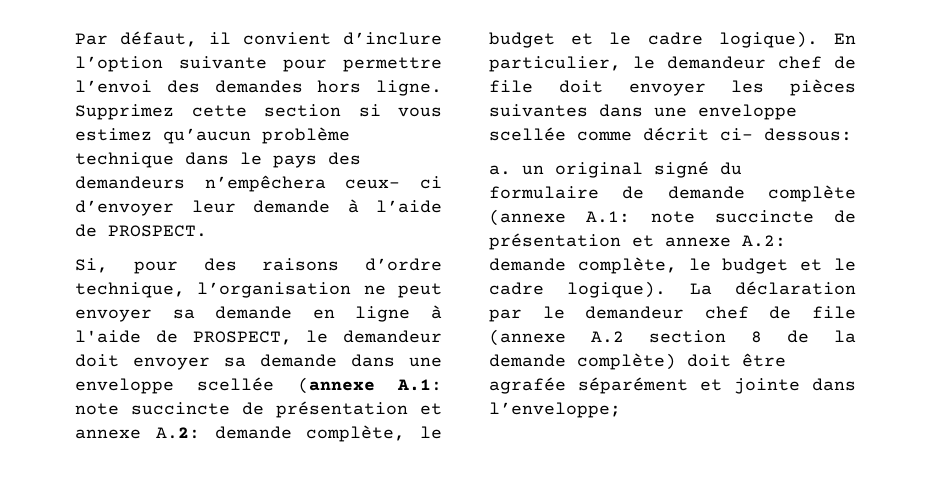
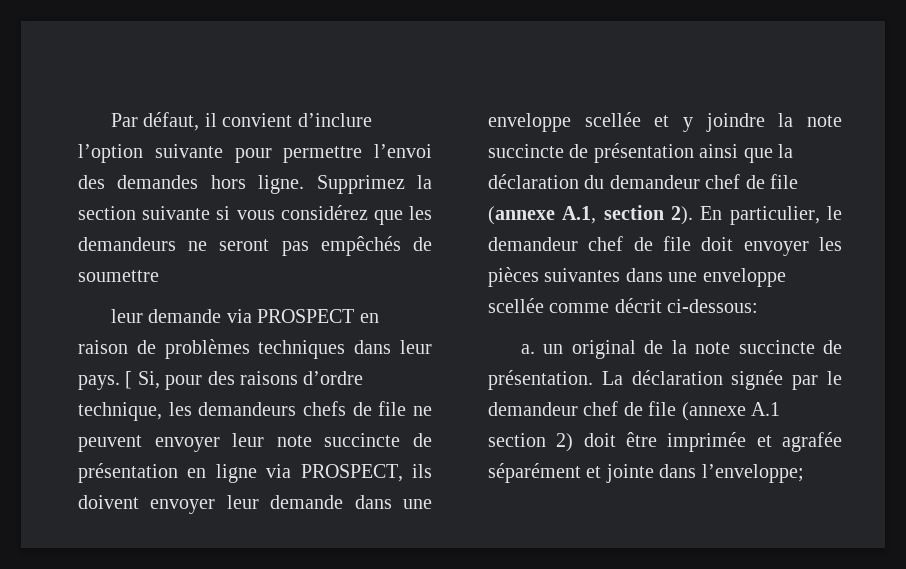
- Supprimez cette section si vous estimez qu’aucun problème technique dans le pays des demandeurs n’empêchera ceux- ci d’envoyer leur demande à l’aide de PROSPECT.
- Si, pour des raisons d’ordre technique, l’organisation ne peut envoyer sa demande en ligne à l'aide de PROSPECT, le demandeur doit envoyer sa demande dans une enveloppe scellée (annexe A.1: note succincte de présentation et annexe A.2: demande complète, le budget et le cadre logique).
+ Supprimez la section suivante si vous considérez que les demandeurs ne seront pas empêchés de soumettre
+ leur demande via PROSPECT en raison de problèmes techniques dans leur pays. [ Si, pour des raisons d’ordre technique, les demandeurs chefs de file ne peuvent envoyer leur note succincte de présentation en ligne via PROSPECT, ils doivent envoyer leur demande dans une enveloppe scellée et y joindre la note succincte de présentation ainsi que la déclaration du demandeur chef de file (annexe A.1, section 2).
- En particulier, le demandeur chef de file doit envoyer les pièces suivantes dans une enveloppe scellée comme décrit ci- dessous:
+ En particulier, le demandeur chef de file doit envoyer les pièces suivantes dans une enveloppe scellée comme décrit ci-dessous:
- a. un original signé du formulaire de demande complète (annexe A.1: note succincte de présentation et annexe A.2: demande complète, le budget et le cadre logique).
+ a. un original de la note succincte de présentation.
- La déclaration par le demandeur chef de file (annexe A.2 section 8 de la demande complète) doit être agrafée séparément et jointe dans l’enveloppe;
+ La déclaration signée par le demandeur chef de file (annexe A.1 section 2) doit être imprimée et agrafée séparément et jointe dans l’enveloppe;

